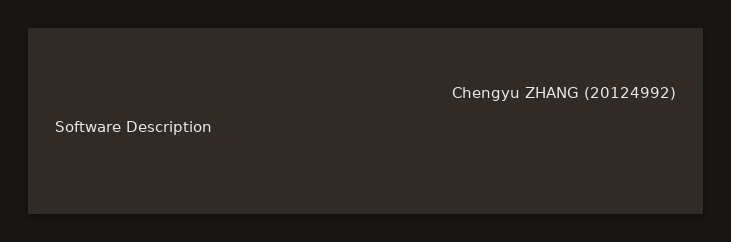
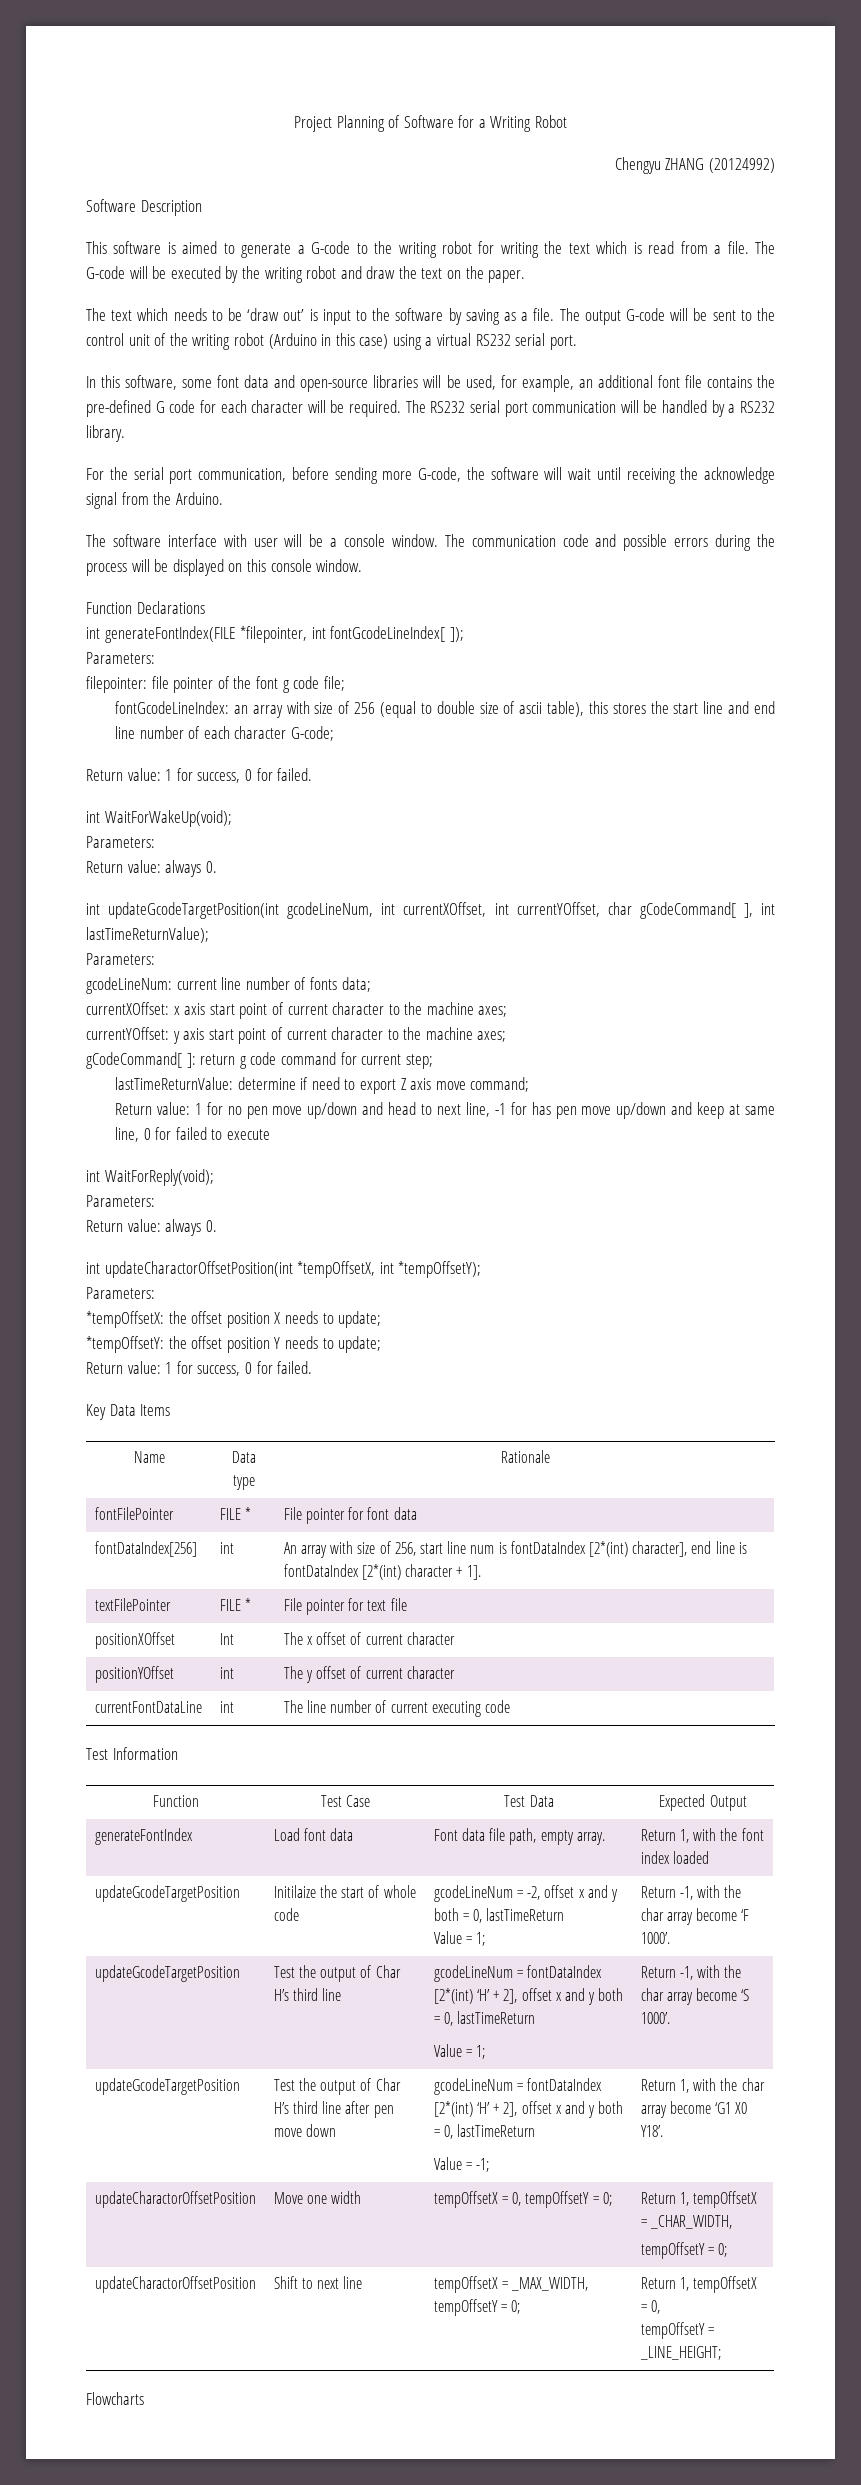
+ Project Planning of Software for a Writing Robot
+ This software is aimed to generate a G-code to the writing robot for writing the text which is read from a file. The G-code will be executed by the writing robot and draw the text on the paper.
+ The text which needs to be ‘draw out’ is input to the software by saving as a file. The output G-code will be sent to the control unit of the writing robot (Arduino in this case) using a virtual RS232 serial port.
+ In this software, some font data and open-source libraries will be used, for example, an additional font file contains the pre-defined G code for each character will be required. The RS232 serial port communication will be handled by a RS232 library.
+ For the serial port communication, before sending more G-code, the software will wait until receiving the acknowledge signal from the Arduino.
+ The software interface with user will be a console window. The communication code and possible errors during the process will be displayed on this console window.
+ Function Declarations
+ int generateFontIndex(FILE *filepointer, int fontGcodeLineIndex[ ]);
+ Parameters:
+ filepointer: file pointer of the font g code file;
+ fontGcodeLineIndex: an array with size of 256 (equal to double size of ascii table), this stores the start line and end line number of each character G-code;
+ Return value: 1 for success, 0 for failed.
+ int WaitForWakeUp(void);
+ Parameters:
+ Return value: always 0.
+ int updateGcodeTargetPosition(int gcodeLineNum, int currentXOffset, int currentYOffset, char gCodeCommand[ ], int lastTimeReturnValue);
+ Parameters:
+ gcodeLineNum: current line number of fonts data;
+ currentXOffset: x axis start point of current character to the machine axes;
+ currentYOffset: y axis start point of current character to the machine axes;
+ gCodeCommand[ ]: return g code command for current step;
+ lastTimeReturnValue: determine if need to export Z axis move command;
+ Return value: 1 for no pen move up/down and head to next line, -1 for has pen move up/down and keep at same line, 0 for failed to execute
+ int WaitForReply(void);
+ Parameters:
+ Return value: always 0.
+ int updateCharactorOffsetPosition(int *tempOffsetX, int *tempOffsetY);
+ Parameters:
+ *tempOffsetX: the offset position X needs to update;
+ *tempOffsetY: the offset position Y needs to update;
+ Return value: 1 for success, 0 for failed.
+ Key Data Items
+ Name | Data type | Rationale
+ fontFilePointer | FILE * | File pointer for font data
+ fontDataIndex[256] | int | An array with size of 256, start line num is fontDataIndex [2*(int) character], end line is fontDataIndex [2*(int) character + 1].
+ textFilePointer | FILE * | File pointer for text file
+ positionXOffset | Int | The x offset of current character
+ positionYOffset | int | The y offset of current character
+ currentFontDataLine | int | The line number of current executing code
+ Test Information
+ Function | Test Case | Test Data | Expected Output
+ generateFontIndex | Load font data | Font data file path, empty array. | Return 1, with the font index loaded
+ updateGcodeTargetPosition | Initilaize the start of whole code | gcodeLineNum = -2, offset x and y both = 0, lastTimeReturn
+ Value = 1; | Return -1, with the char array become ‘F 1000’.
+ updateGcodeTargetPosition | Test the output of Char H’s third line | gcodeLineNum = fontDataIndex [2*(int) ‘H’ + 2], offset x and y both = 0, lastTimeReturn
+ Value = 1; | Return -1, with the char array become ‘S 1000’.
+ updateGcodeTargetPosition | Test the output of Char H’s third line after pen move down | gcodeLineNum = fontDataIndex [2*(int) ‘H’ + 2], offset x and y both = 0, lastTimeReturn
+ Value = -1; | Return 1, with the char array become ‘G1 X0 Y18’.
+ updateCharactorOffsetPosition | Move one width | tempOffsetX = 0, tempOffsetY = 0; | Return 1, tempOffsetX = _CHAR_WIDTH,
+ tempOffsetY = 0;
+ updateCharactorOffsetPosition | Shift to next line | tempOffsetX = _MAX_WIDTH, tempOffsetY = 0; | Return 1, tempOffsetX = 0,
+ tempOffsetY = _LINE_HEIGHT;
+ Flowcharts

